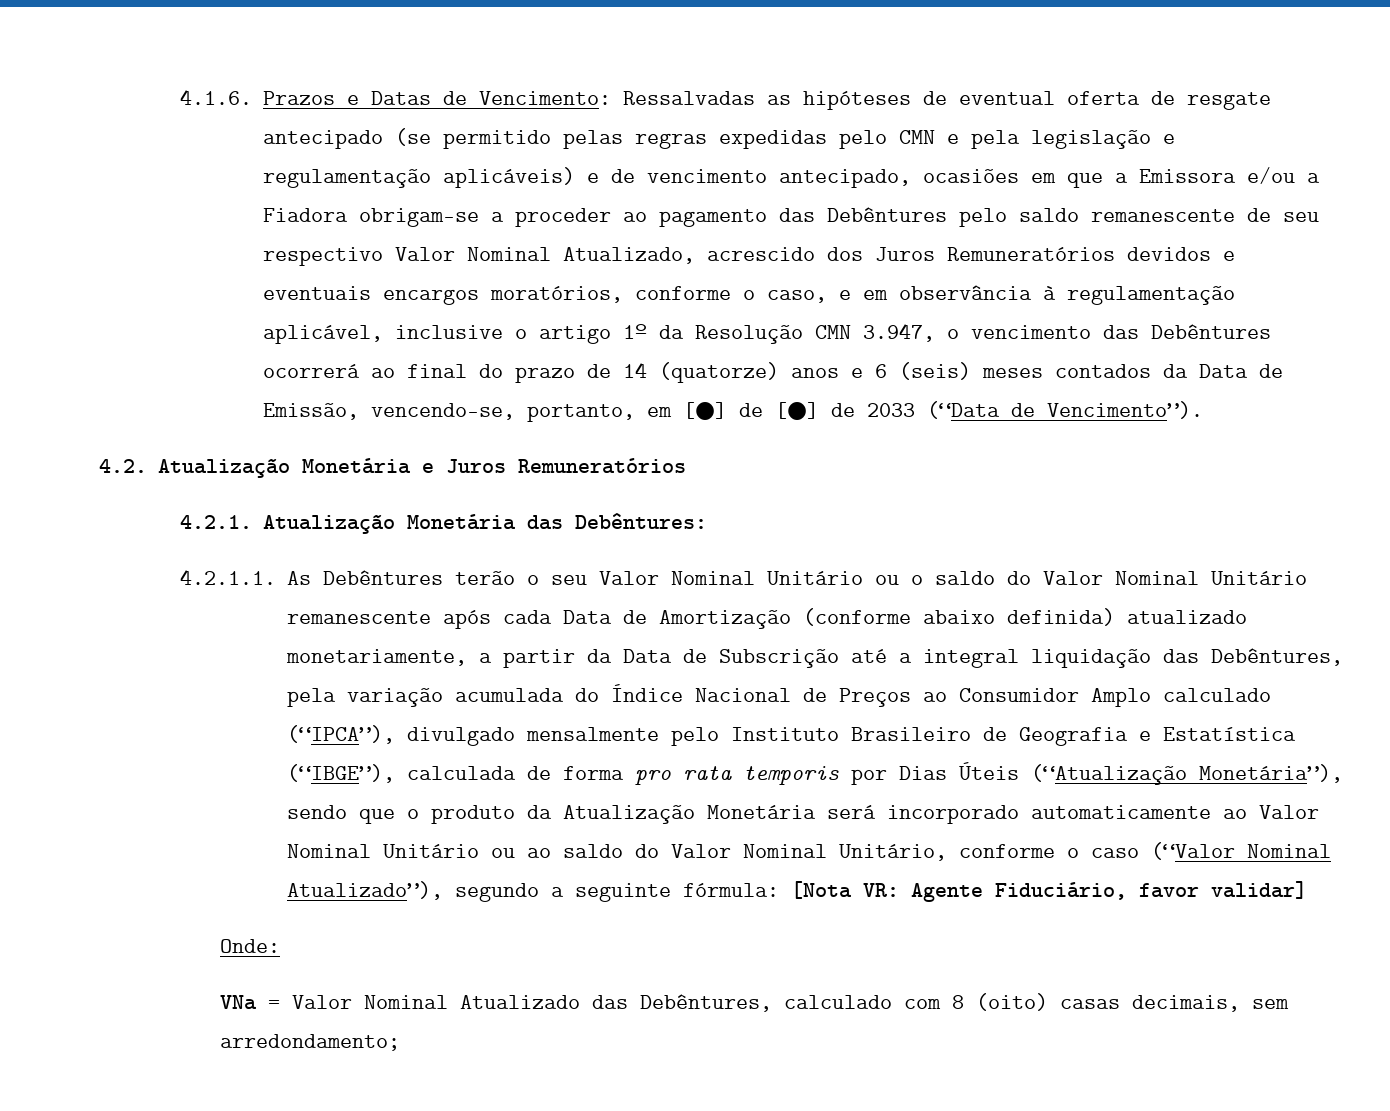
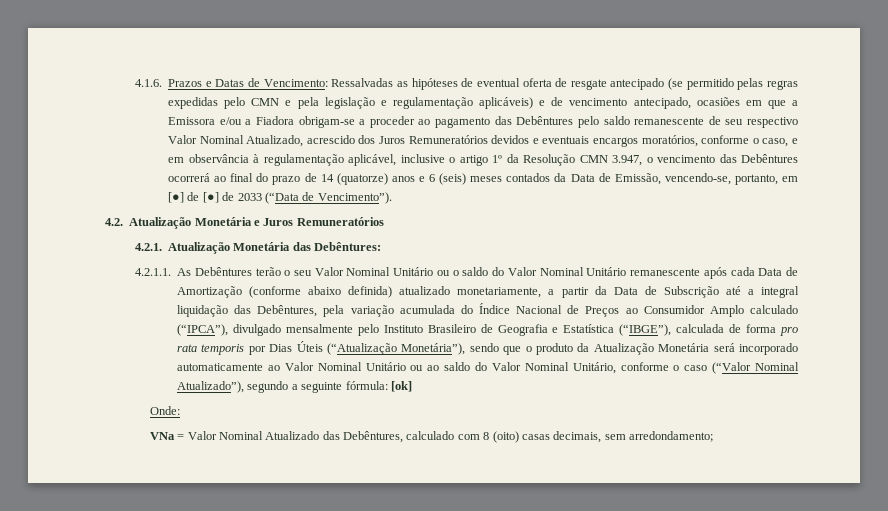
- [Nota VR: Agente Fiduciário, favor validar]
+ [ok]

